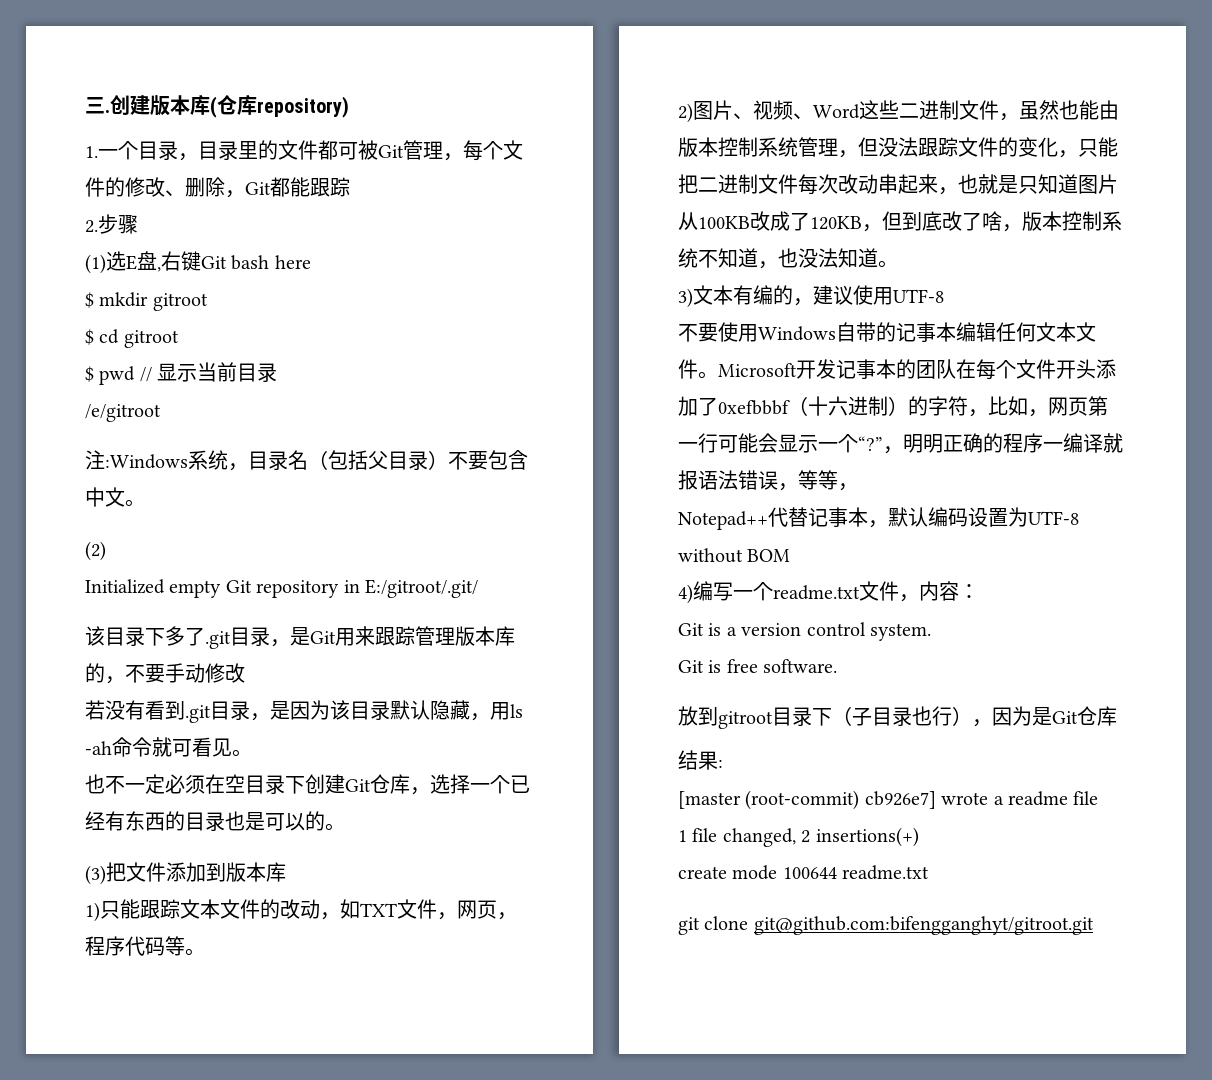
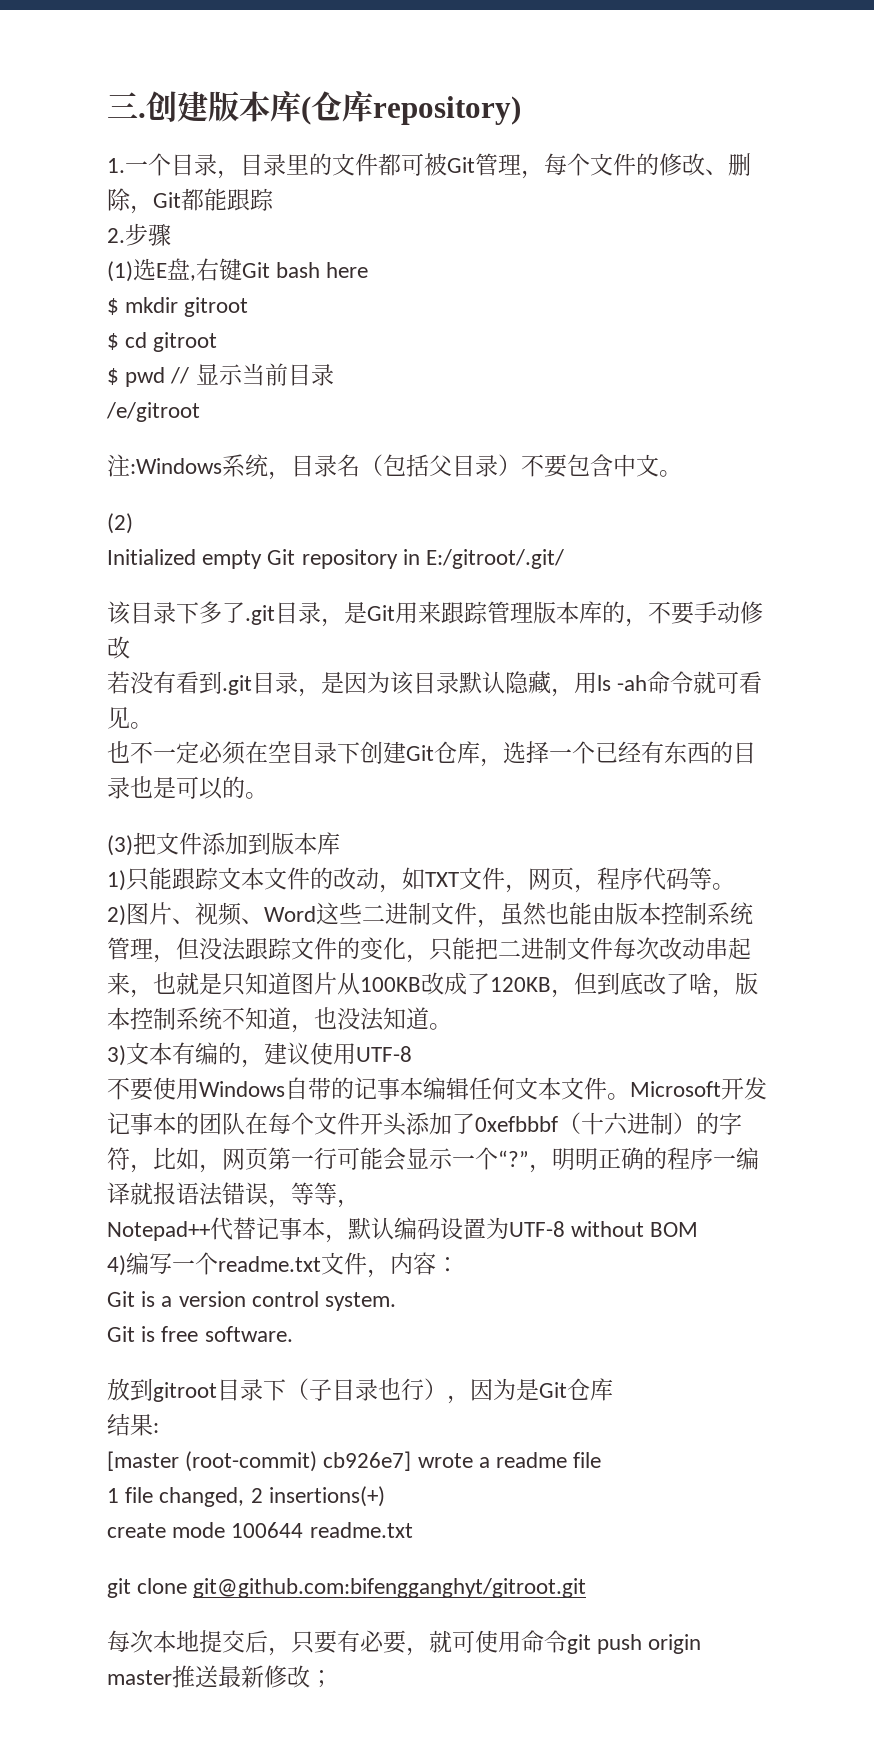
+ 每次本地提交后，只要有必要，就可使用命令git push origin master推送最新修改；

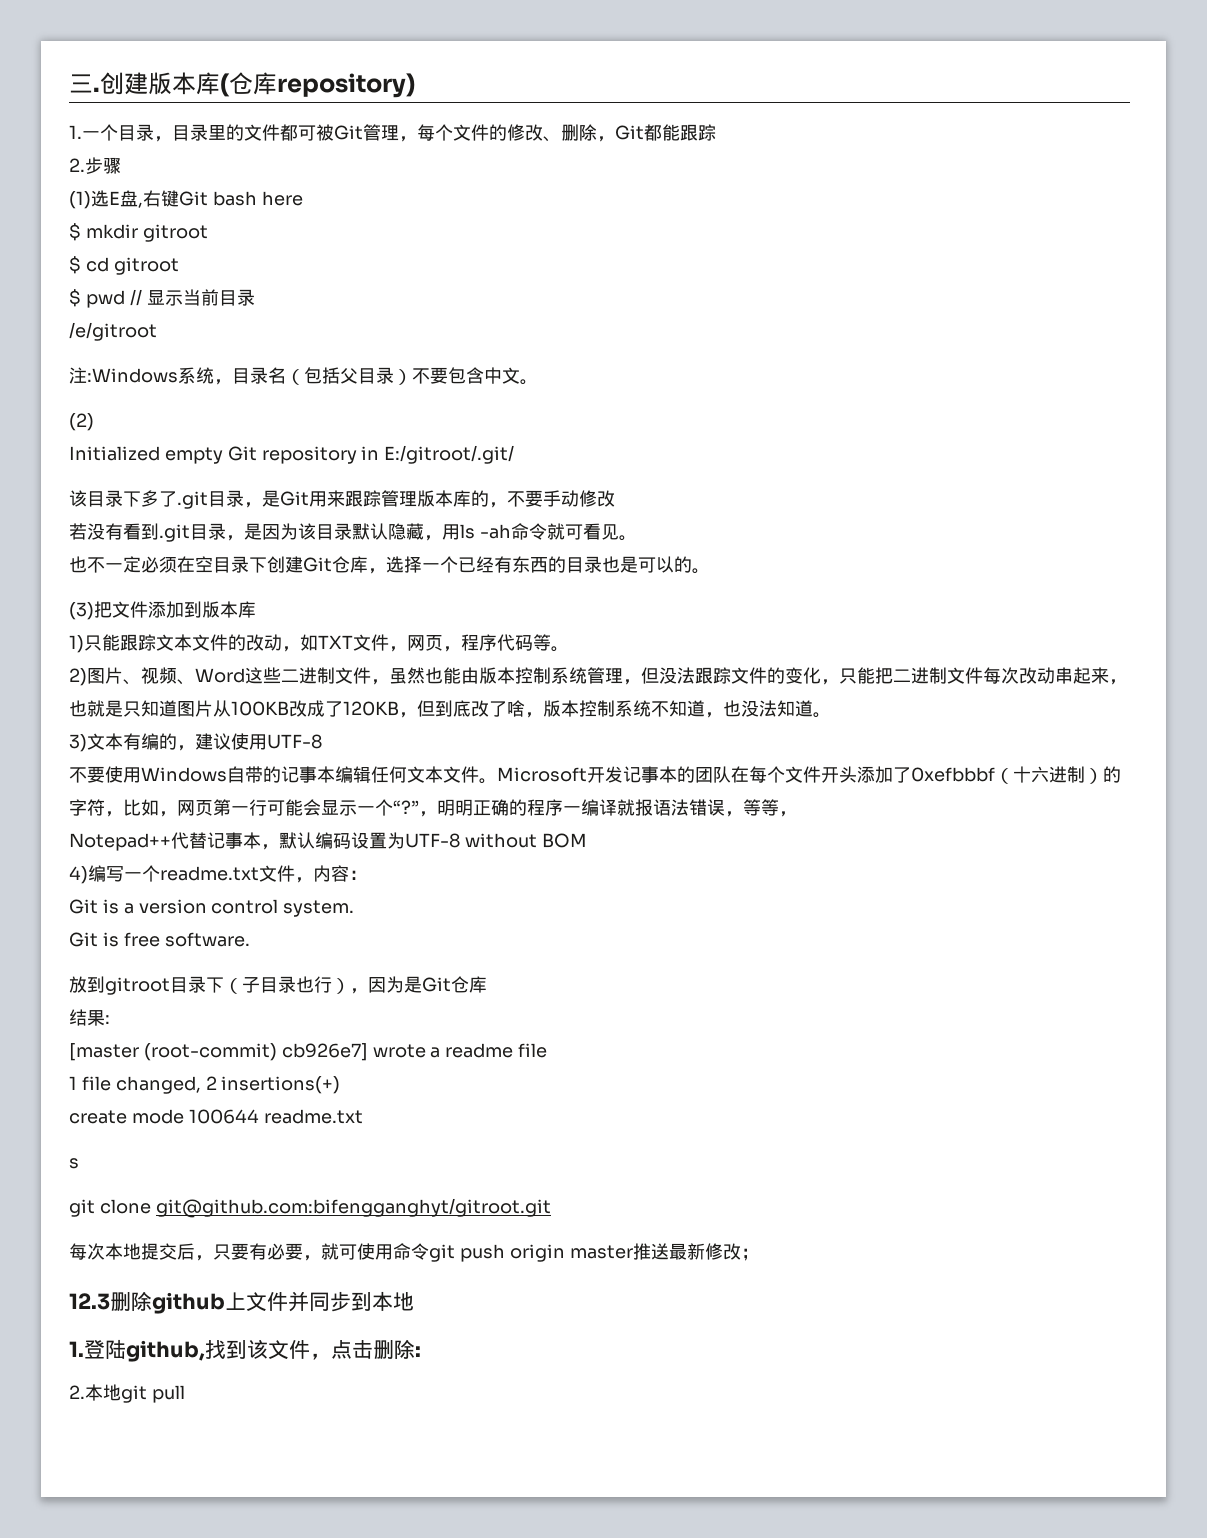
+ s
+ 12.3删除github上文件并同步到本地
+ 1.登陆github,找到该文件，点击删除:
+ 2.本地git pull

